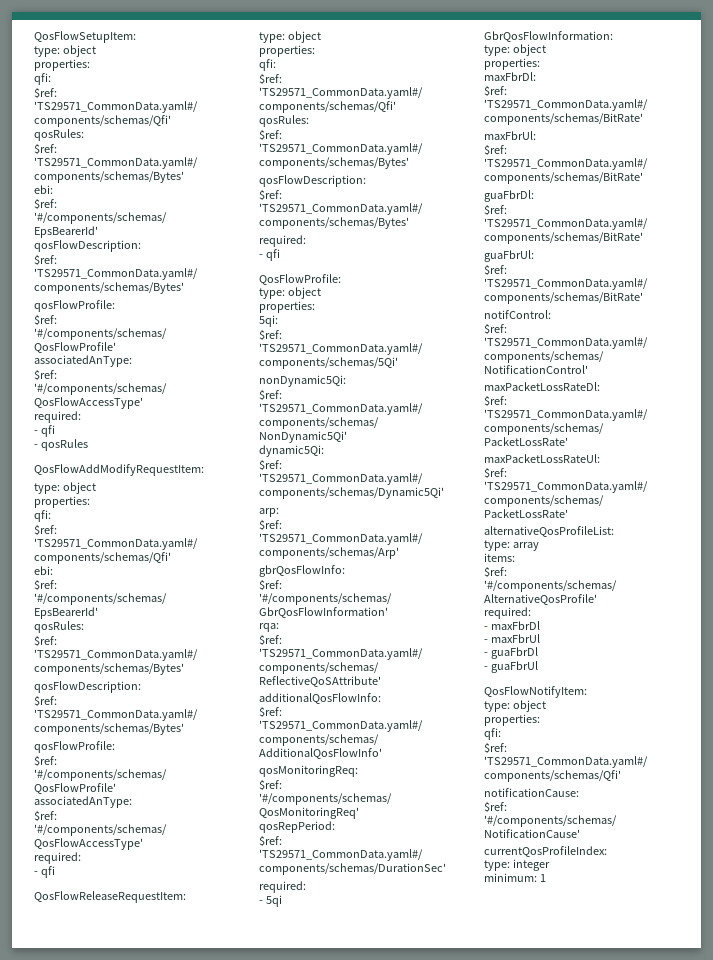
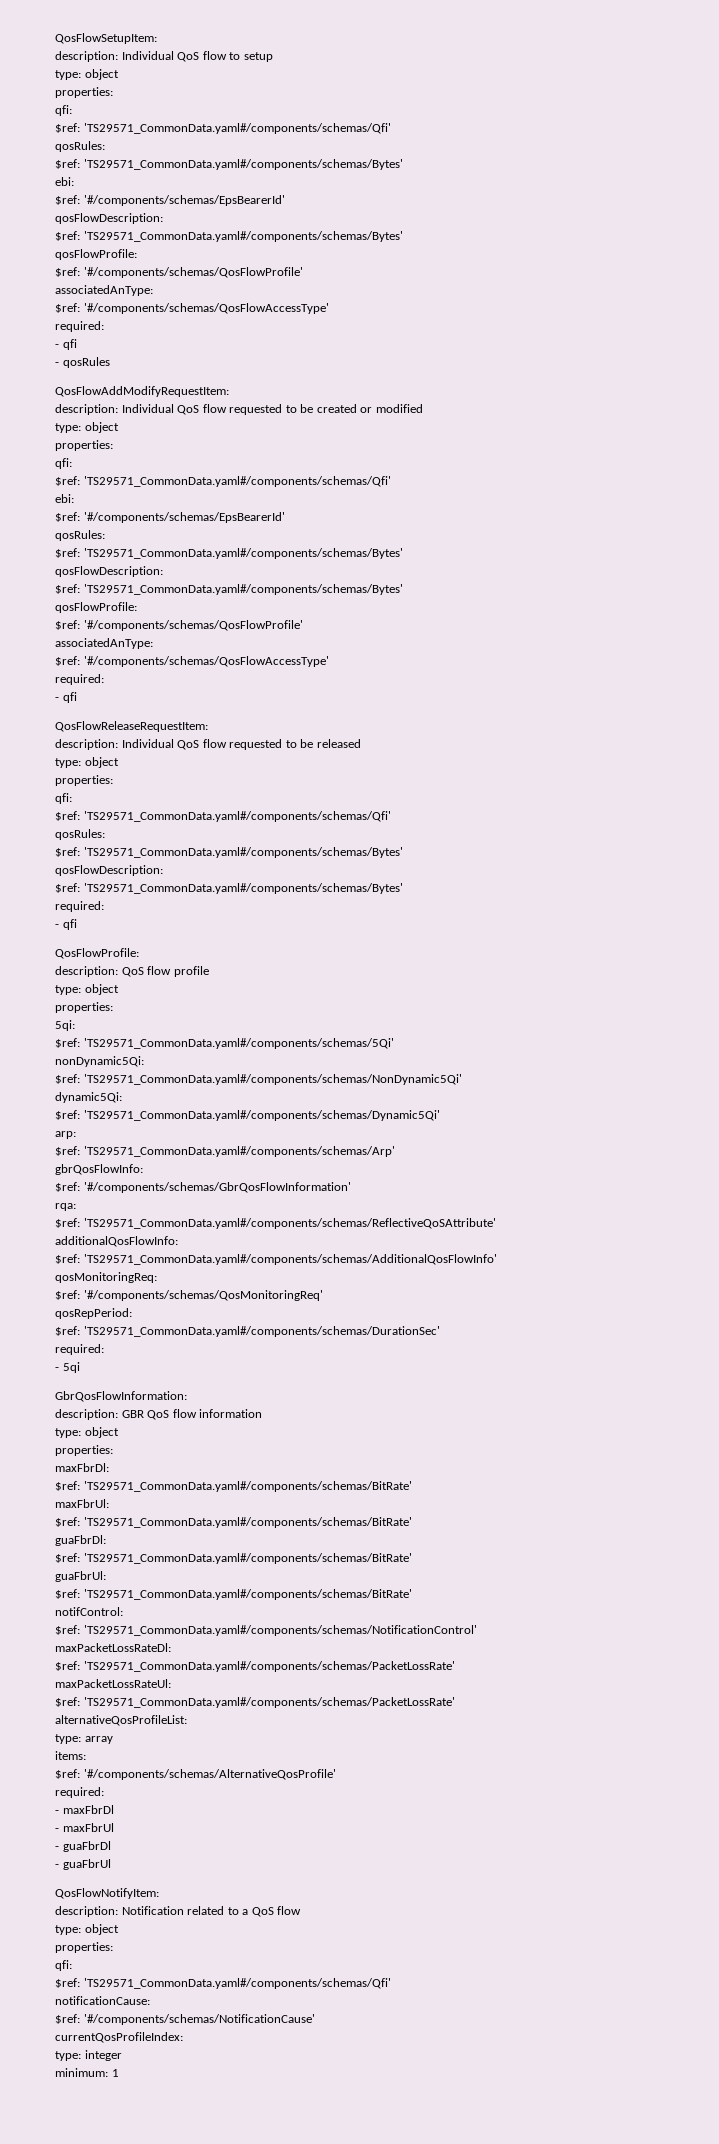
+ description: Individual QoS flow to setup
+ description: Individual QoS flow requested to be created or modified
+ description: Individual QoS flow requested to be released
+ description: QoS flow profile
+ description: GBR QoS flow information
+ description: Notification related to a QoS flow

